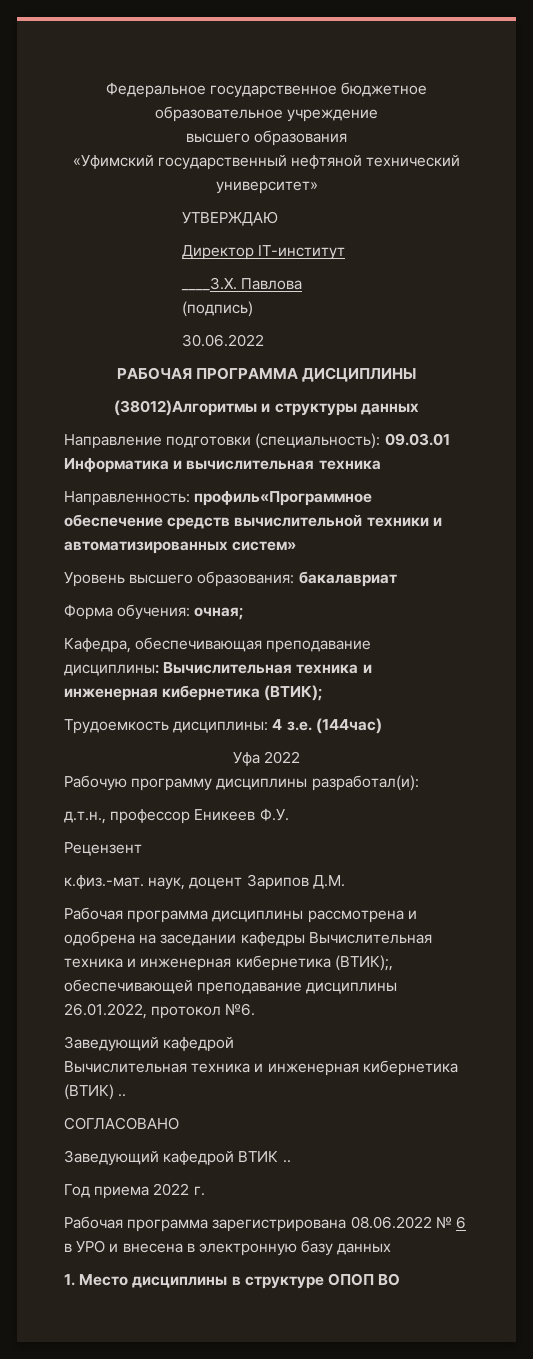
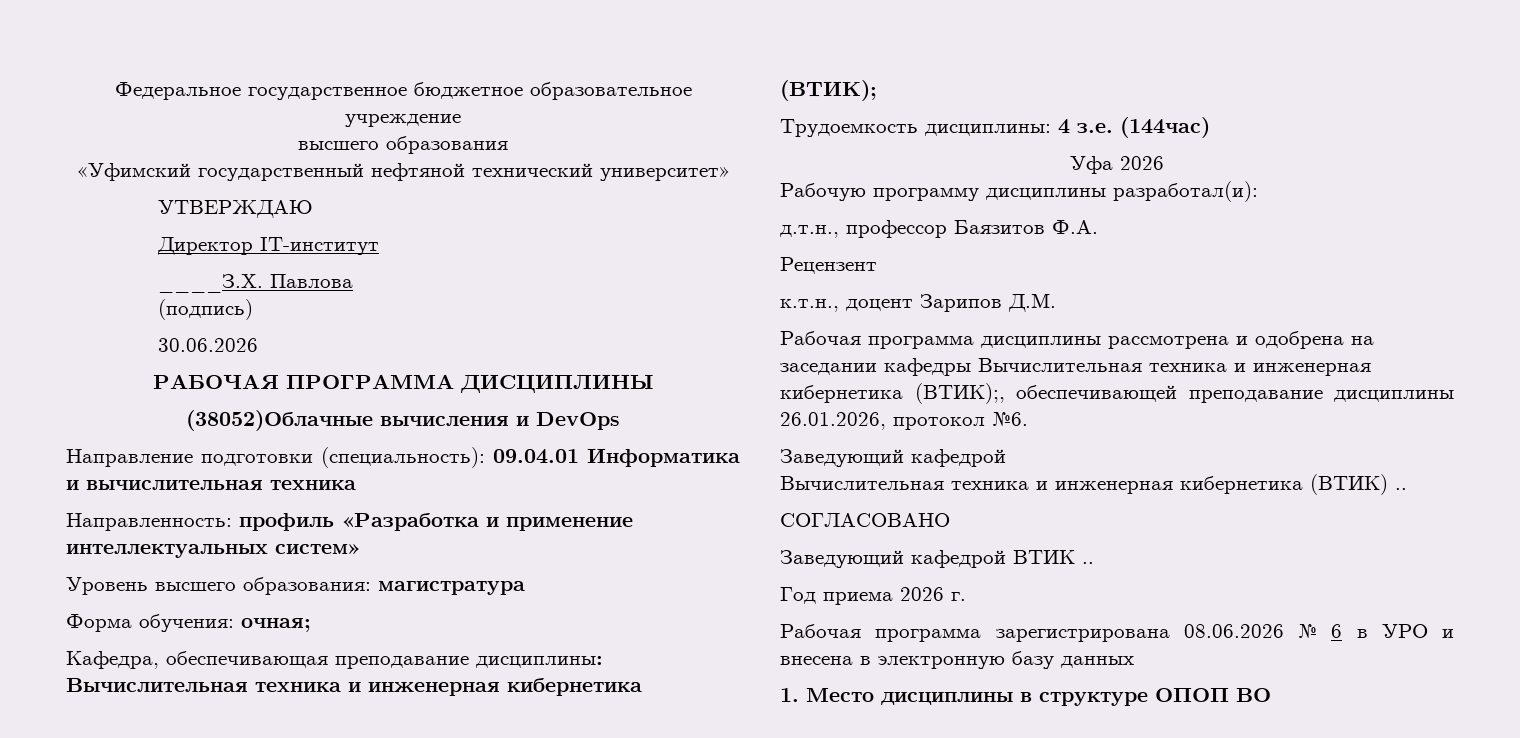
- 30.06.2022
+ 30.06.2026
- (38012)Алгоритмы и структуры данных
+ (38052)Облачные вычисления и DevOps
- Направление подготовки (специальность): 09.03.01 Информатика и вычислительная техника
+ Направление подготовки (специальность): 09.04.01 Информатика и вычислительная техника
- Направленность: профиль«Программное обеспечение средств вычислительной техники и автоматизированных систем»
+ Направленность: профиль «Разработка и применение интеллектуальных систем»
- Уровень высшего образования: бакалавриат
+ Уровень высшего образования: магистратура
- Уфа 2022
+ Уфа 2026
- д.т.н., профессор Еникеев Ф.У.
+ д.т.н., профессор Баязитов Ф.А.
- к.физ.-мат. наук, доцент Зарипов Д.М.
+ к.т.н., доцент Зарипов Д.М.
- Рабочая программа дисциплины рассмотрена и одобрена на заседании кафедры Вычислительная техника и инженерная кибернетика (ВТИК);, обеспечивающей преподавание дисциплины 26.01.2022, протокол №6.
+ Рабочая программа дисциплины рассмотрена и одобрена на заседании кафедры Вычислительная техника и инженерная кибернетика (ВТИК);, обеспечивающей преподавание дисциплины 26.01.2026, протокол №6.
- Год приема 2022 г.
+ Год приема 2026 г.
- Рабочая программа зарегистрирована 08.06.2022 № 6 в УРО и внесена в электронную базу данных
+ Рабочая программа зарегистрирована 08.06.2026 № 6 в УРО и внесена в электронную базу данных

